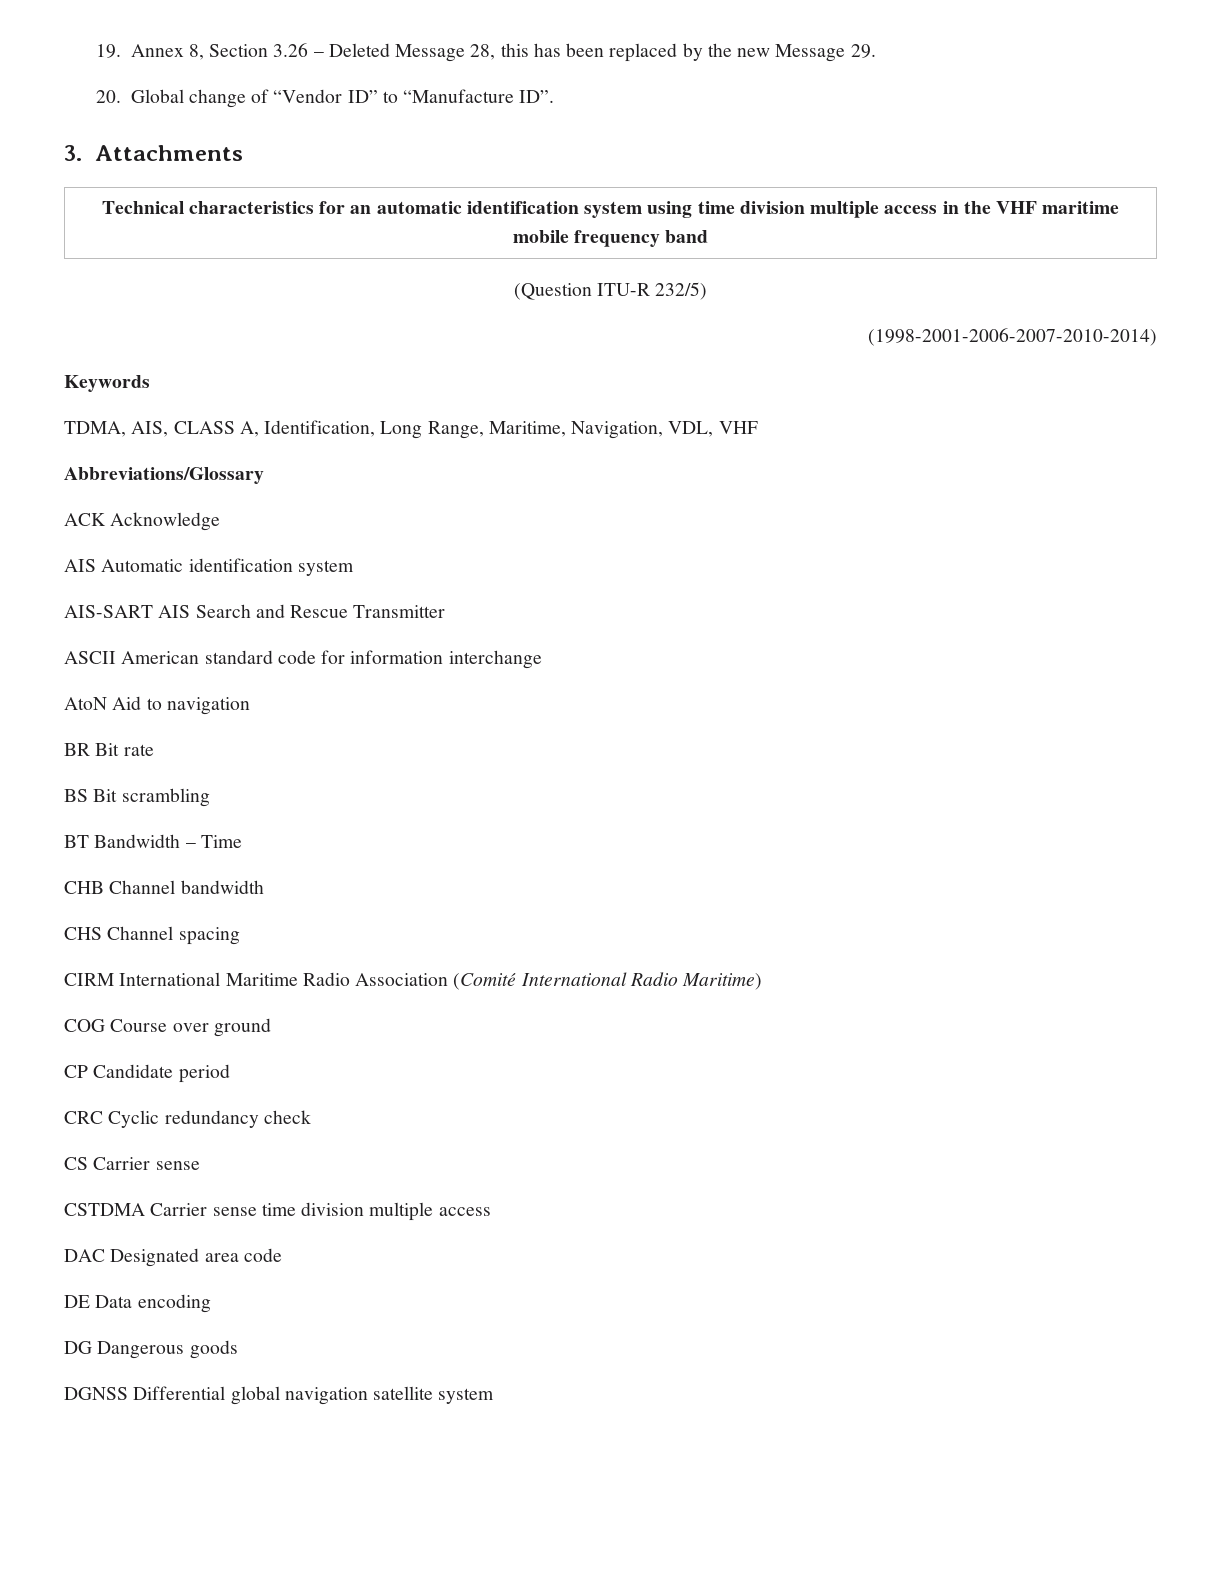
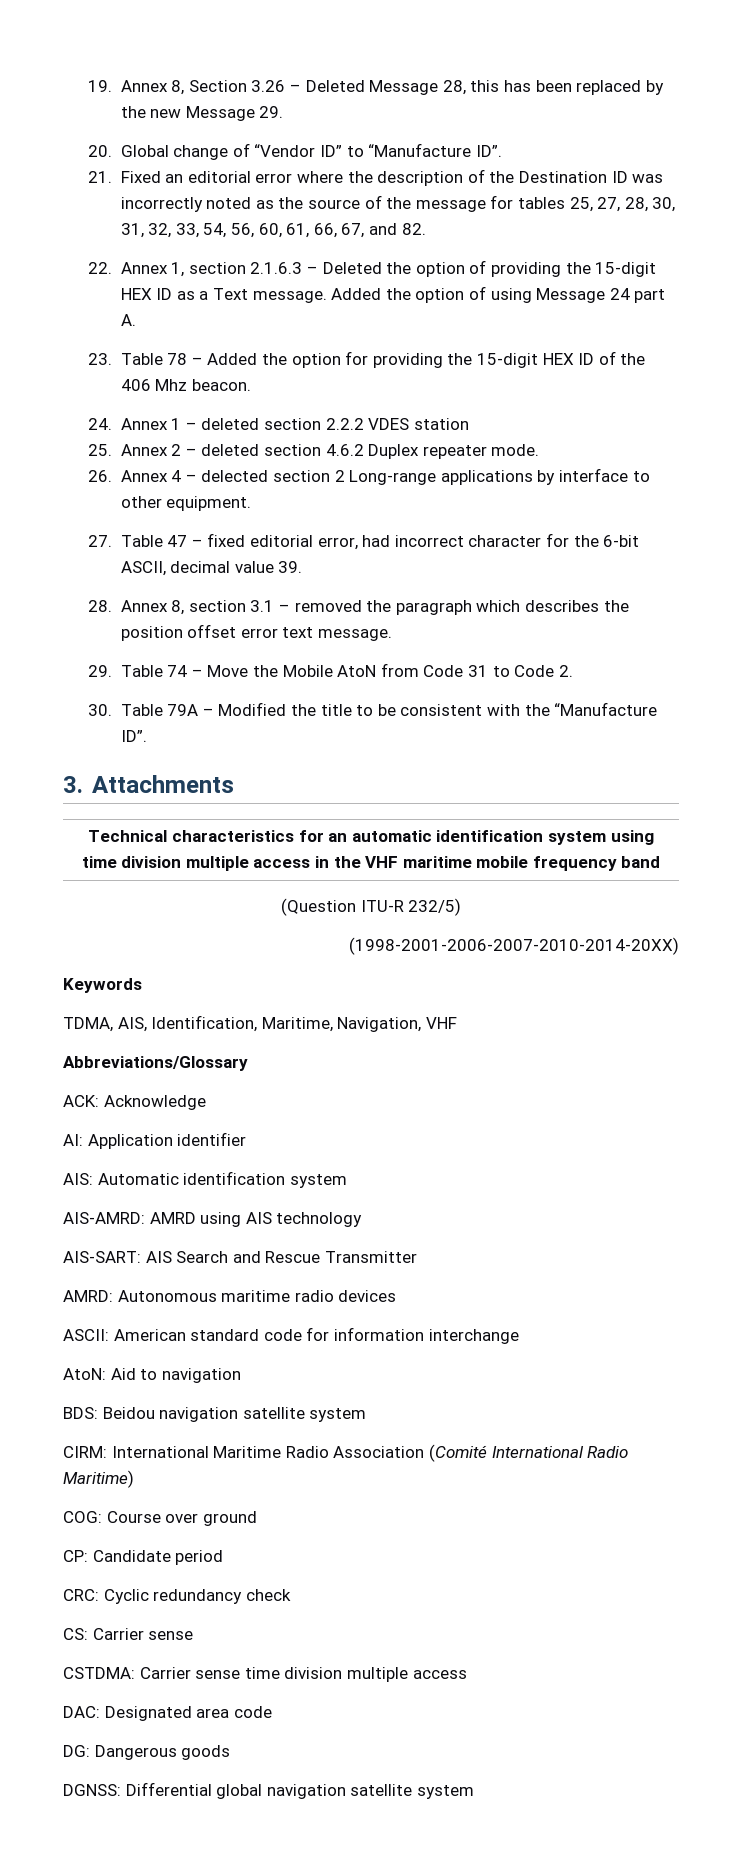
+ 21. Fixed an editorial error where the description of the Destination ID was incorrectly noted as the source of the message for tables 25, 27, 28, 30, 31, 32, 33, 54, 56, 60, 61, 66, 67, and 82.
+ 22. Annex 1, section 2.1.6.3 – Deleted the option of providing the 15-digit HEX ID as a Text message. Added the option of using Message 24 part A.
+ 23. Table 78 – Added the option for providing the 15-digit HEX ID of the 406 Mhz beacon.
+ 24. Annex 1 – deleted section 2.2.2 VDES station
+ 25. Annex 2 – deleted section 4.6.2 Duplex repeater mode.
+ 26. Annex 4 – delected section 2 Long-range applications by interface to other equipment.
+ 27. Table 47 – fixed editorial error, had incorrect character for the 6-bit ASCII, decimal value 39.
+ 28. Annex 8, section 3.1 – removed the paragraph which describes the position offset error text message.
+ 29. Table 74 – Move the Mobile AtoN from Code 31 to Code 2.
+ 30. Table 79A – Modified the title to be consistent with the “Manufacture ID”.
- (1998-2001-2006-2007-2010-2014)
+ (1998-2001-2006-2007-2010-2014-20XX)
- TDMA, AIS, CLASS A, Identification, Long Range, Maritime, Navigation, VDL, VHF
+ TDMA, AIS, Identification, Maritime, Navigation, VHF
- ACK Acknowledge
+ ACK: Acknowledge
- AIS Automatic identification system
+ AI: Application identifier
+ AIS: Automatic identification system
- AIS-SART AIS Search and Rescue Transmitter
+ AIS-AMRD: AMRD using AIS technology
+ AIS-SART: AIS Search and Rescue Transmitter
- ASCII American standard code for information interchange
+ AMRD: Autonomous maritime radio devices
+ ASCII: American standard code for information interchange
- AtoN Aid to navigation
+ AtoN: Aid to navigation
- BR Bit rate
- BS Bit scrambling
- BT Bandwidth – Time
- CHB Channel bandwidth
- CHS Channel spacing
- CIRM International Maritime Radio Association (Comité International Radio Maritime)
+ BDS: Beidou navigation satellite system
+ CIRM: International Maritime Radio Association (Comité International Radio Maritime)
- COG Course over ground
+ COG: Course over ground
- CP Candidate period
+ CP: Candidate period
- CRC Cyclic redundancy check
+ CRC: Cyclic redundancy check
- CS Carrier sense
+ CS: Carrier sense
- CSTDMA Carrier sense time division multiple access
+ CSTDMA: Carrier sense time division multiple access
- DAC Designated area code
+ DAC: Designated area code
- DE Data encoding
- DG Dangerous goods
+ DG: Dangerous goods
- DGNSS Differential global navigation satellite system
+ DGNSS: Differential global navigation satellite system

